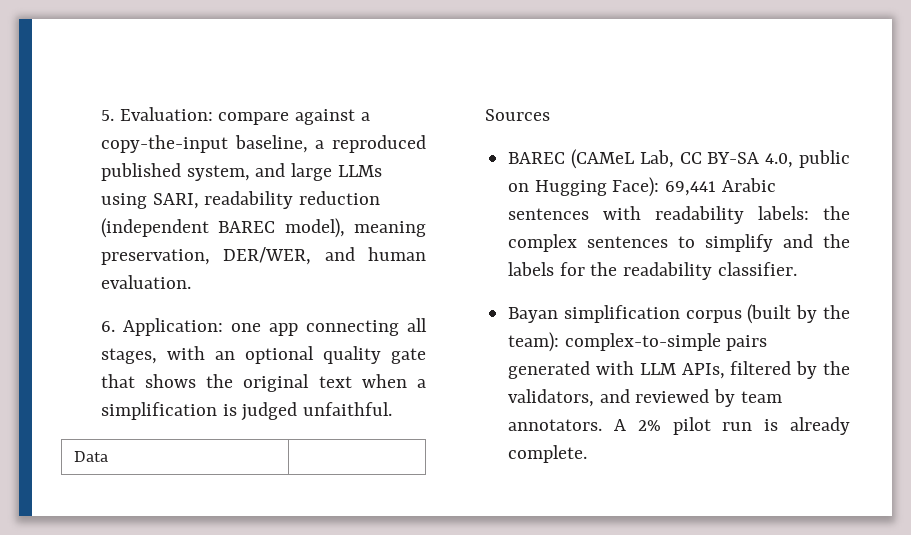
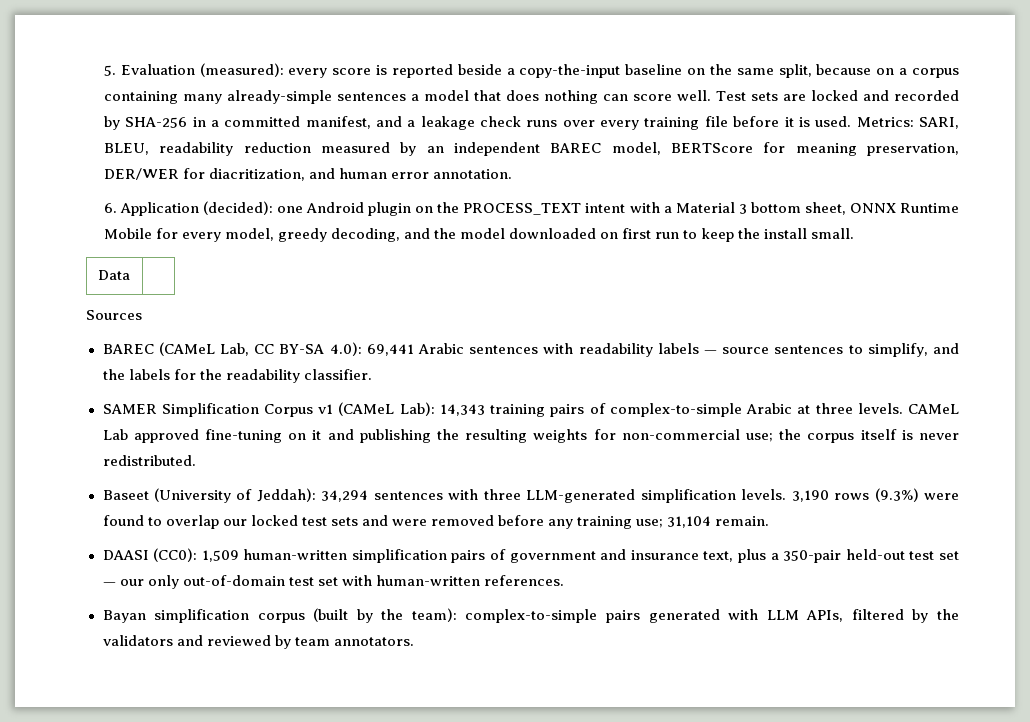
- 5. Evaluation: compare against a copy-the-input baseline, a reproduced published system, and large LLMs using SARI, readability reduction (independent BAREC model), meaning preservation, DER/WER, and human evaluation.
- 6. Application: one app connecting all stages, with an optional quality gate that shows the original text when a simplification is judged unfaithful.
+ 5. Evaluation (measured): every score is reported beside a copy-the-input baseline on the same split, because on a corpus containing many already-simple sentences a model that does nothing can score well. Test sets are locked and recorded by SHA-256 in a committed manifest, and a leakage check runs over every training file before it is used. Metrics: SARI, BLEU, readability reduction measured by an independent BAREC model, BERTScore for meaning preservation, DER/WER for diacritization, and human error annotation.
+ 6. Application (decided): one Android plugin on the PROCESS_TEXT intent with a Material 3 bottom sheet, ONNX Runtime Mobile for every model, greedy decoding, and the model downloaded on first run to keep the install small.
- BAREC (CAMeL Lab, CC BY-SA 4.0, public on Hugging Face): 69,441 Arabic sentences with readability labels: the complex sentences to simplify and the labels for the readability classifier.
+ BAREC (CAMeL Lab, CC BY-SA 4.0): 69,441 Arabic sentences with readability labels — source sentences to simplify, and the labels for the readability classifier.
+ SAMER Simplification Corpus v1 (CAMeL Lab): 14,343 training pairs of complex-to-simple Arabic at three levels. CAMeL Lab approved fine-tuning on it and publishing the resulting weights for non-commercial use; the corpus itself is never redistributed.
+ Baseet (University of Jeddah): 34,294 sentences with three LLM-generated simplification levels. 3,190 rows (9.3%) were found to overlap our locked test sets and were removed before any training use; 31,104 remain.
+ DAASI (CC0): 1,509 human-written simplification pairs of government and insurance text, plus a 350-pair held-out test set — our only out-of-domain test set with human-written references.
- Bayan simplification corpus (built by the team): complex-to-simple pairs generated with LLM APIs, filtered by the validators, and reviewed by team annotators. A 2% pilot run is already complete.
+ Bayan simplification corpus (built by the team): complex-to-simple pairs generated with LLM APIs, filtered by the validators and reviewed by team annotators.

